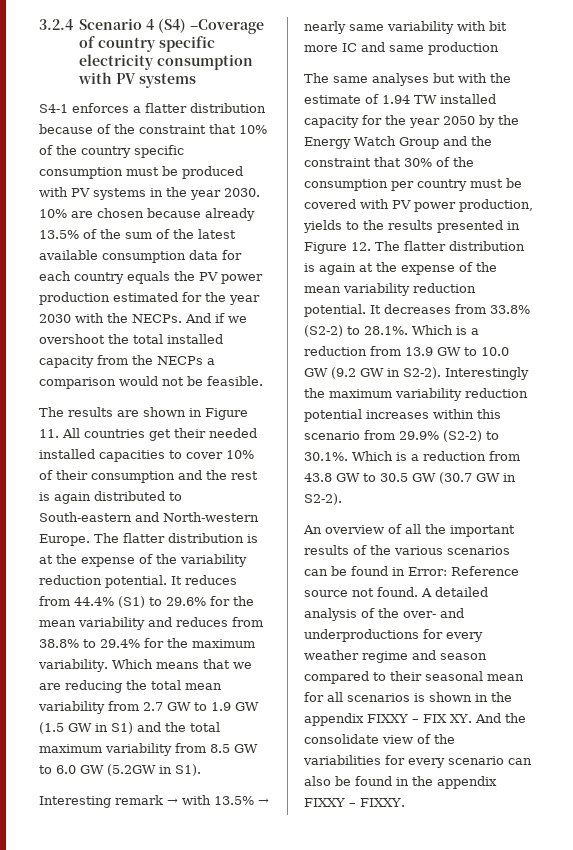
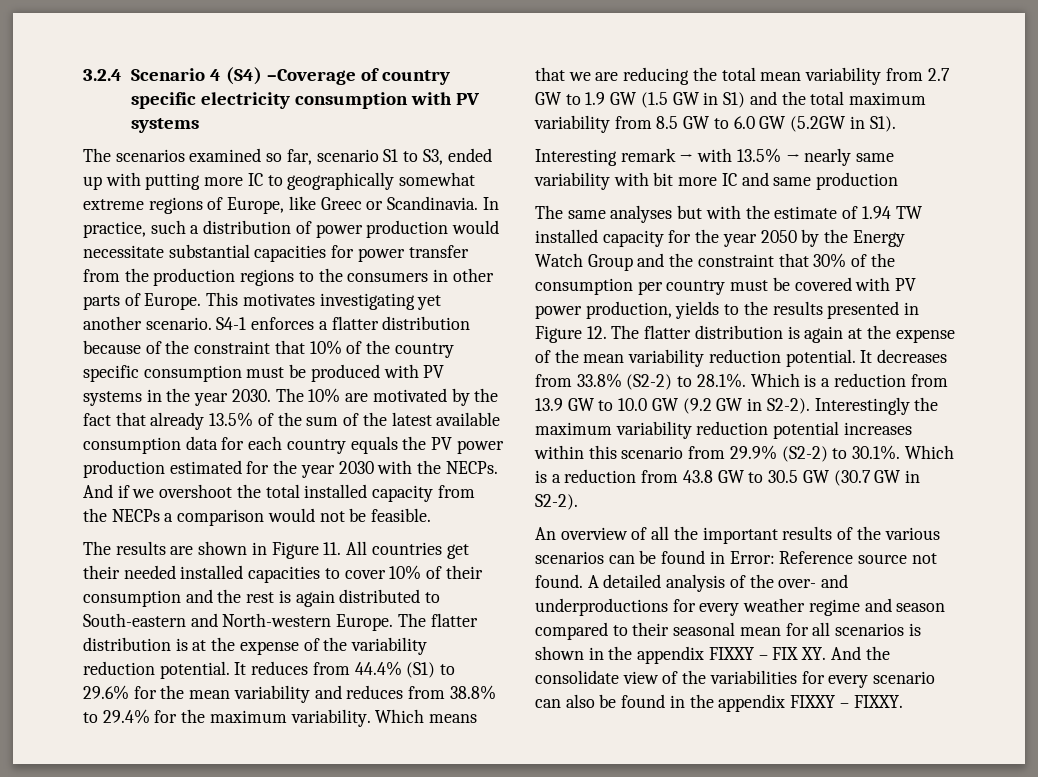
+ The scenarios examined so far, scenario S1 to S3, ended up with putting more IC to geographically somewhat extreme regions of Europe, like Greec or Scandinavia. In practice, such a distribution of power production would necessitate substantial capacities for power transfer from the production regions to the consumers in other parts of Europe. This motivates investigating yet another scenario.
- 10% are chosen because already 13.5% of the sum of the latest available consumption data for each country equals the PV power production estimated for the year 2030 with the NECPs.
+ The 10% are motivated by the fact that already 13.5% of the sum of the latest available consumption data for each country equals the PV power production estimated for the year 2030 with the NECPs.

